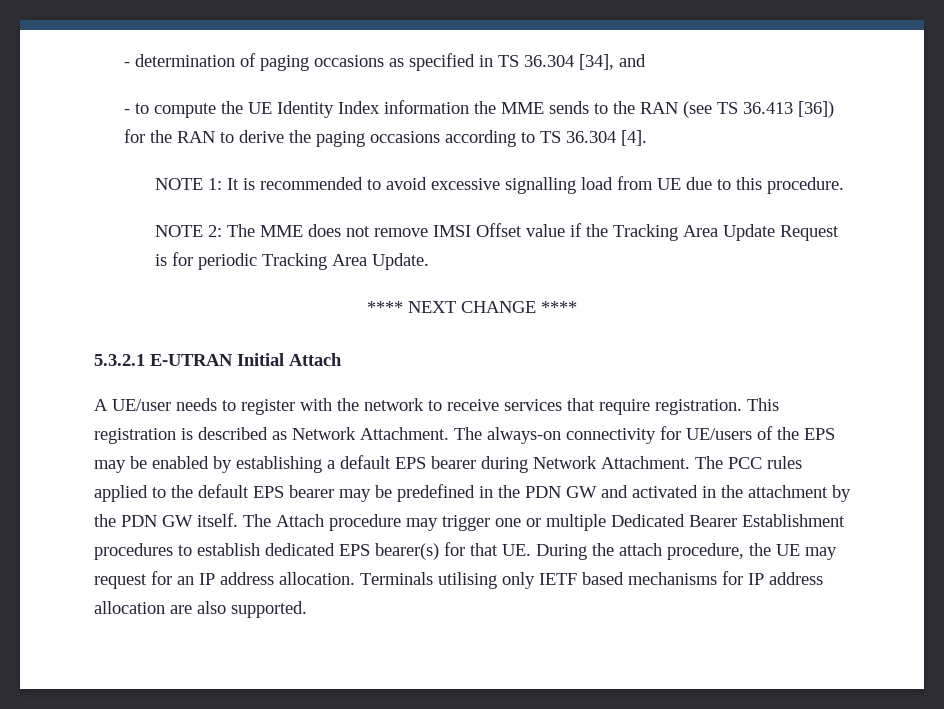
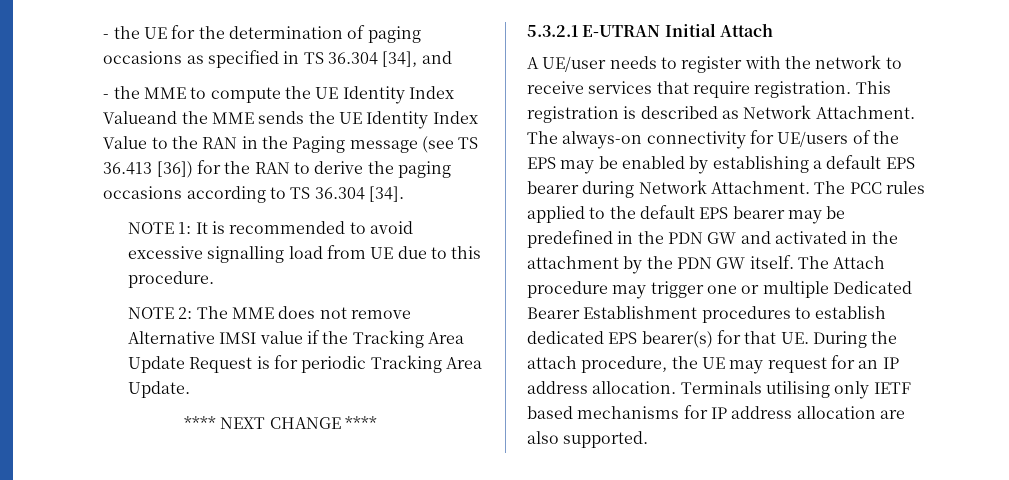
- - determination of paging occasions as specified in TS 36.304 [34], and
+ - the UE for the determination of paging occasions as specified in TS 36.304 [34], and
- - to compute the UE Identity Index information the MME sends to the RAN (see TS 36.413 [36]) for the RAN to derive the paging occasions according to TS 36.304 [4].
+ - the MME to compute the UE Identity Index Valueand the MME sends the UE Identity Index Value to the RAN in the Paging message (see TS 36.413 [36]) for the RAN to derive the paging occasions according to TS 36.304 [34].
- NOTE 2: The MME does not remove IMSI Offset value if the Tracking Area Update Request is for periodic Tracking Area Update.
+ NOTE 2: The MME does not remove Alternative IMSI value if the Tracking Area Update Request is for periodic Tracking Area Update.

